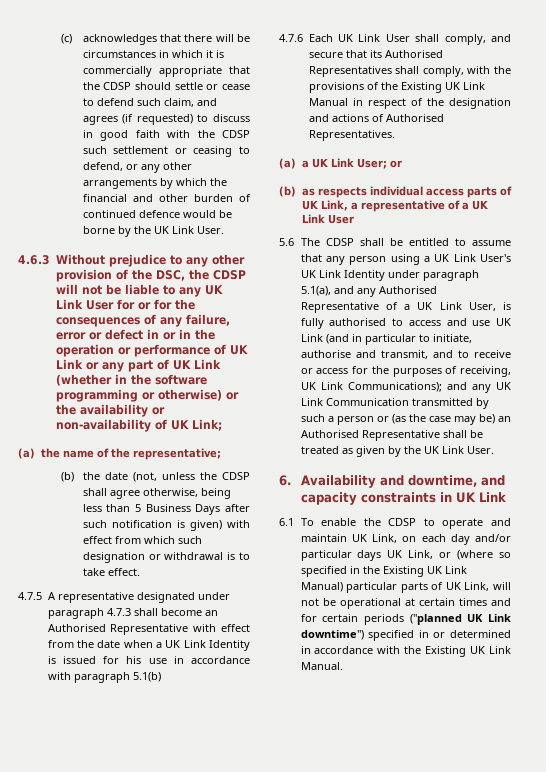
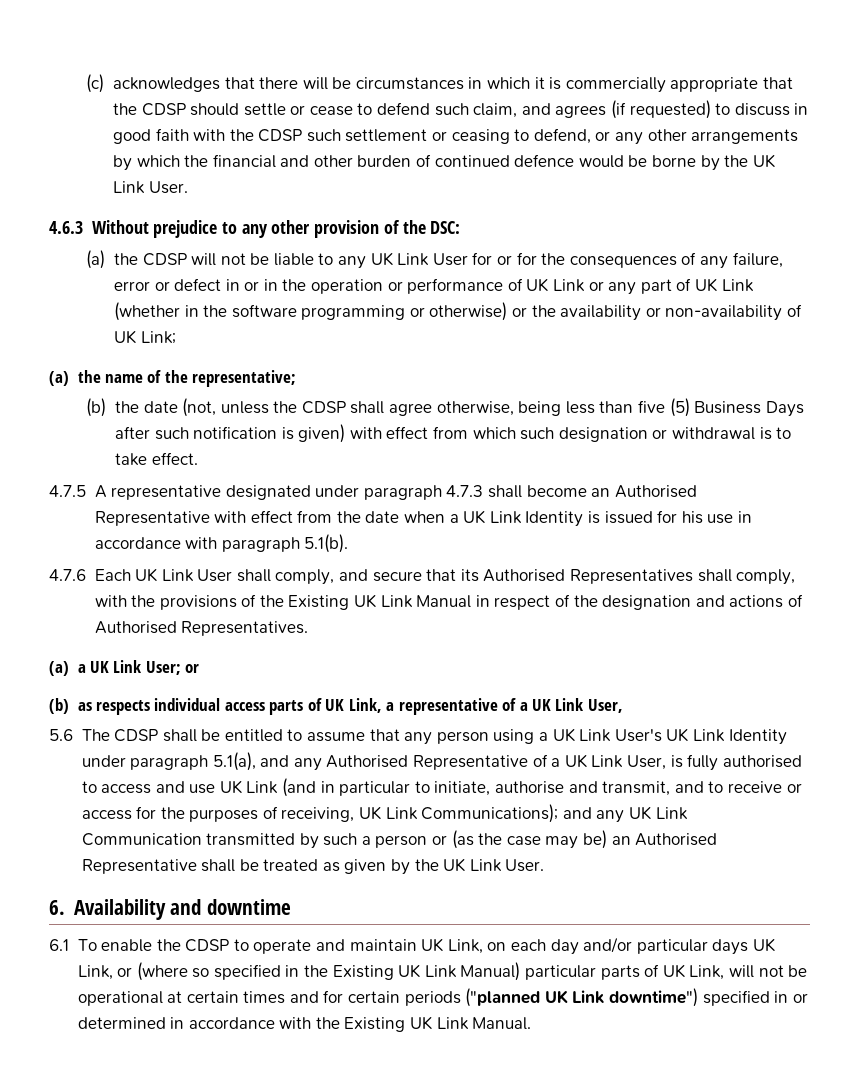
- 4.6.3 Without prejudice to any other provision of the DSC, the CDSP will not be liable to any UK Link User for or for the consequences of any failure, error or defect in or in the operation or performance of UK Link or any part of UK Link (whether in the software programming or otherwise) or the availability or non-availability of UK Link;
+ 4.6.3 Without prejudice to any other provision of the DSC:
+ (a) the CDSP will not be liable to any UK Link User for or for the consequences of any failure, error or defect in or in the operation or performance of UK Link or any part of UK Link (whether in the software programming or otherwise) or the availability or non-availability of UK Link;
- (b) the date (not, unless the CDSP shall agree otherwise, being less than 5 Business Days after such notification is given) with effect from which such designation or withdrawal is to take effect.
+ (b) the date (not, unless the CDSP shall agree otherwise, being less than five (5) Business Days after such notification is given) with effect from which such designation or withdrawal is to take effect.
- 4.7.5 A representative designated under paragraph 4.7.3 shall become an Authorised Representative with effect from the date when a UK Link Identity is issued for his use in accordance with paragraph 5.1(b)
+ 4.7.5 A representative designated under paragraph 4.7.3 shall become an Authorised Representative with effect from the date when a UK Link Identity is issued for his use in accordance with paragraph 5.1(b).
- (b) as respects individual access parts of UK Link, a representative of a UK Link User
+ (b) as respects individual access parts of UK Link, a representative of a UK Link User,
- 6. Availability and downtime, and capacity constraints in UK Link
+ 6. Availability and downtime

